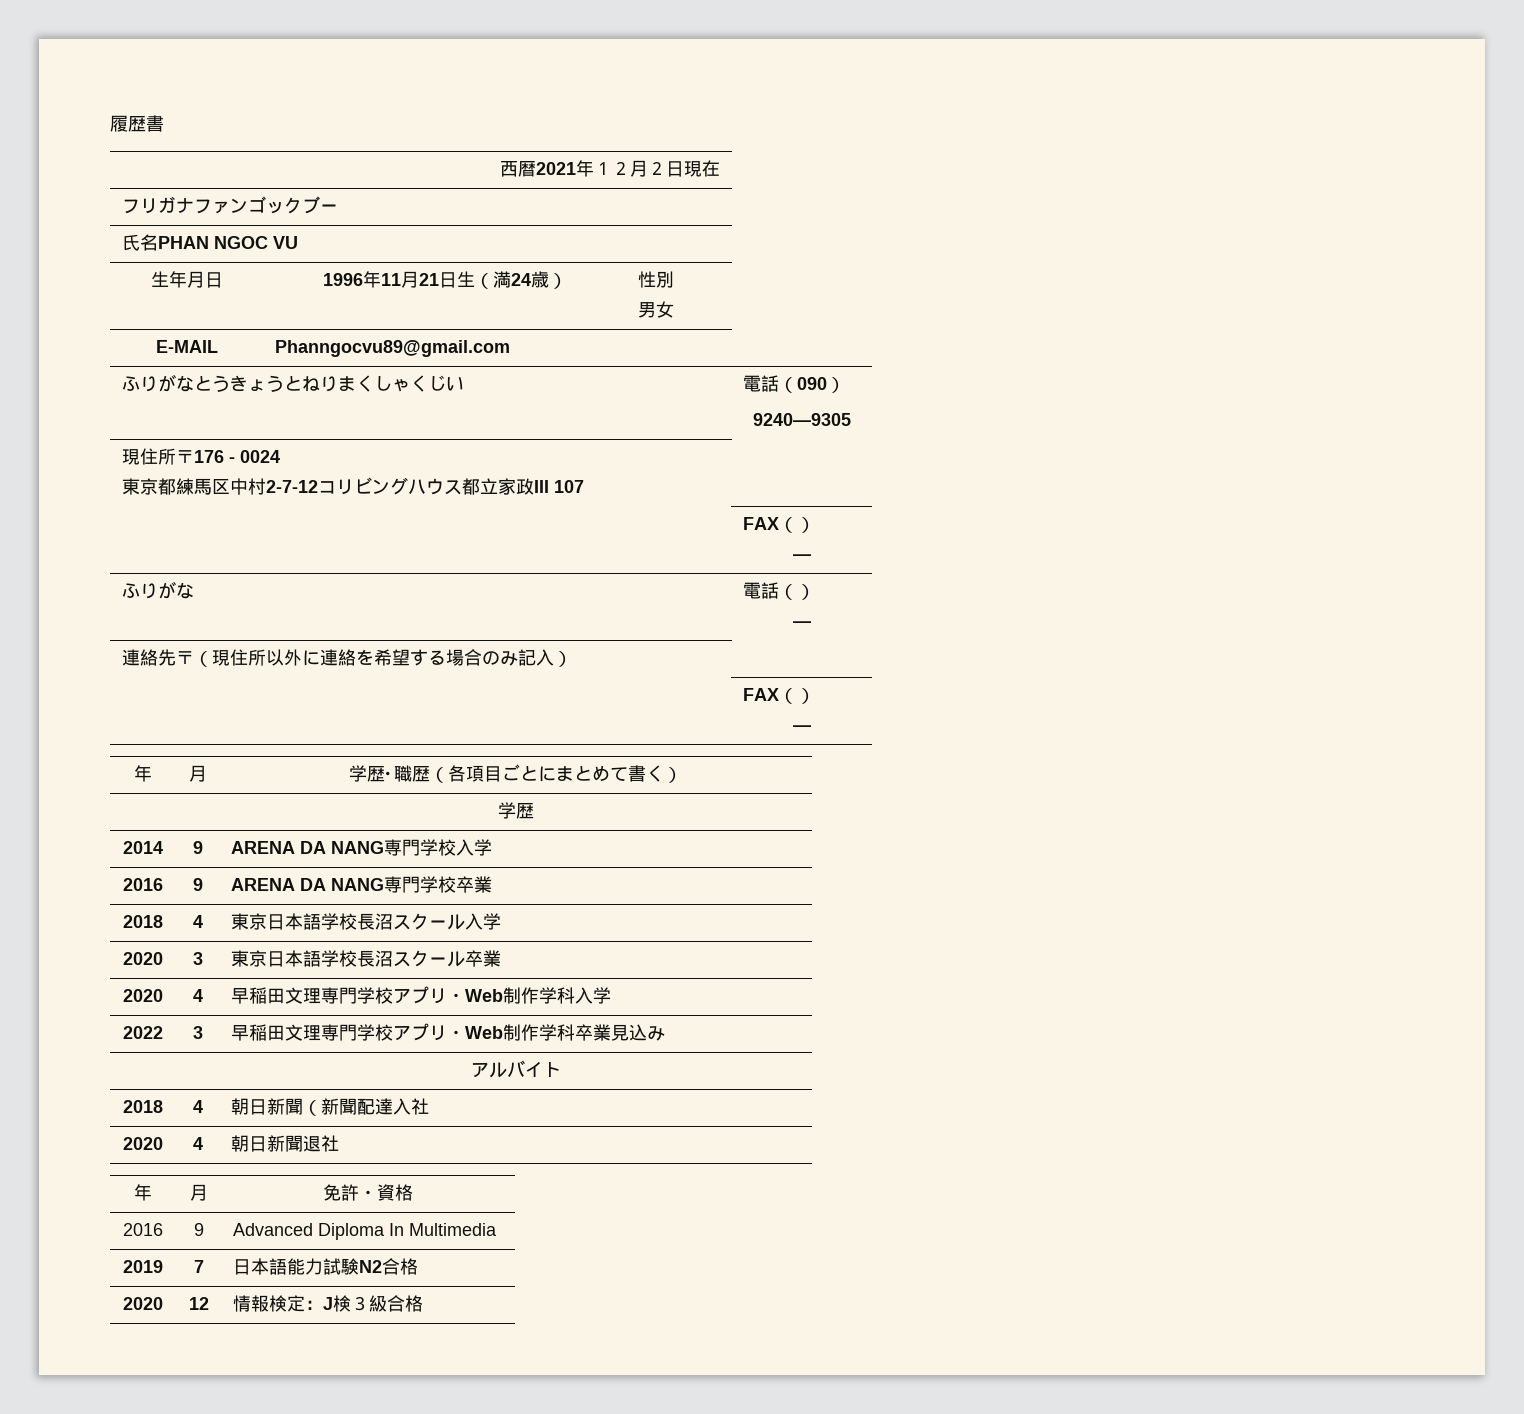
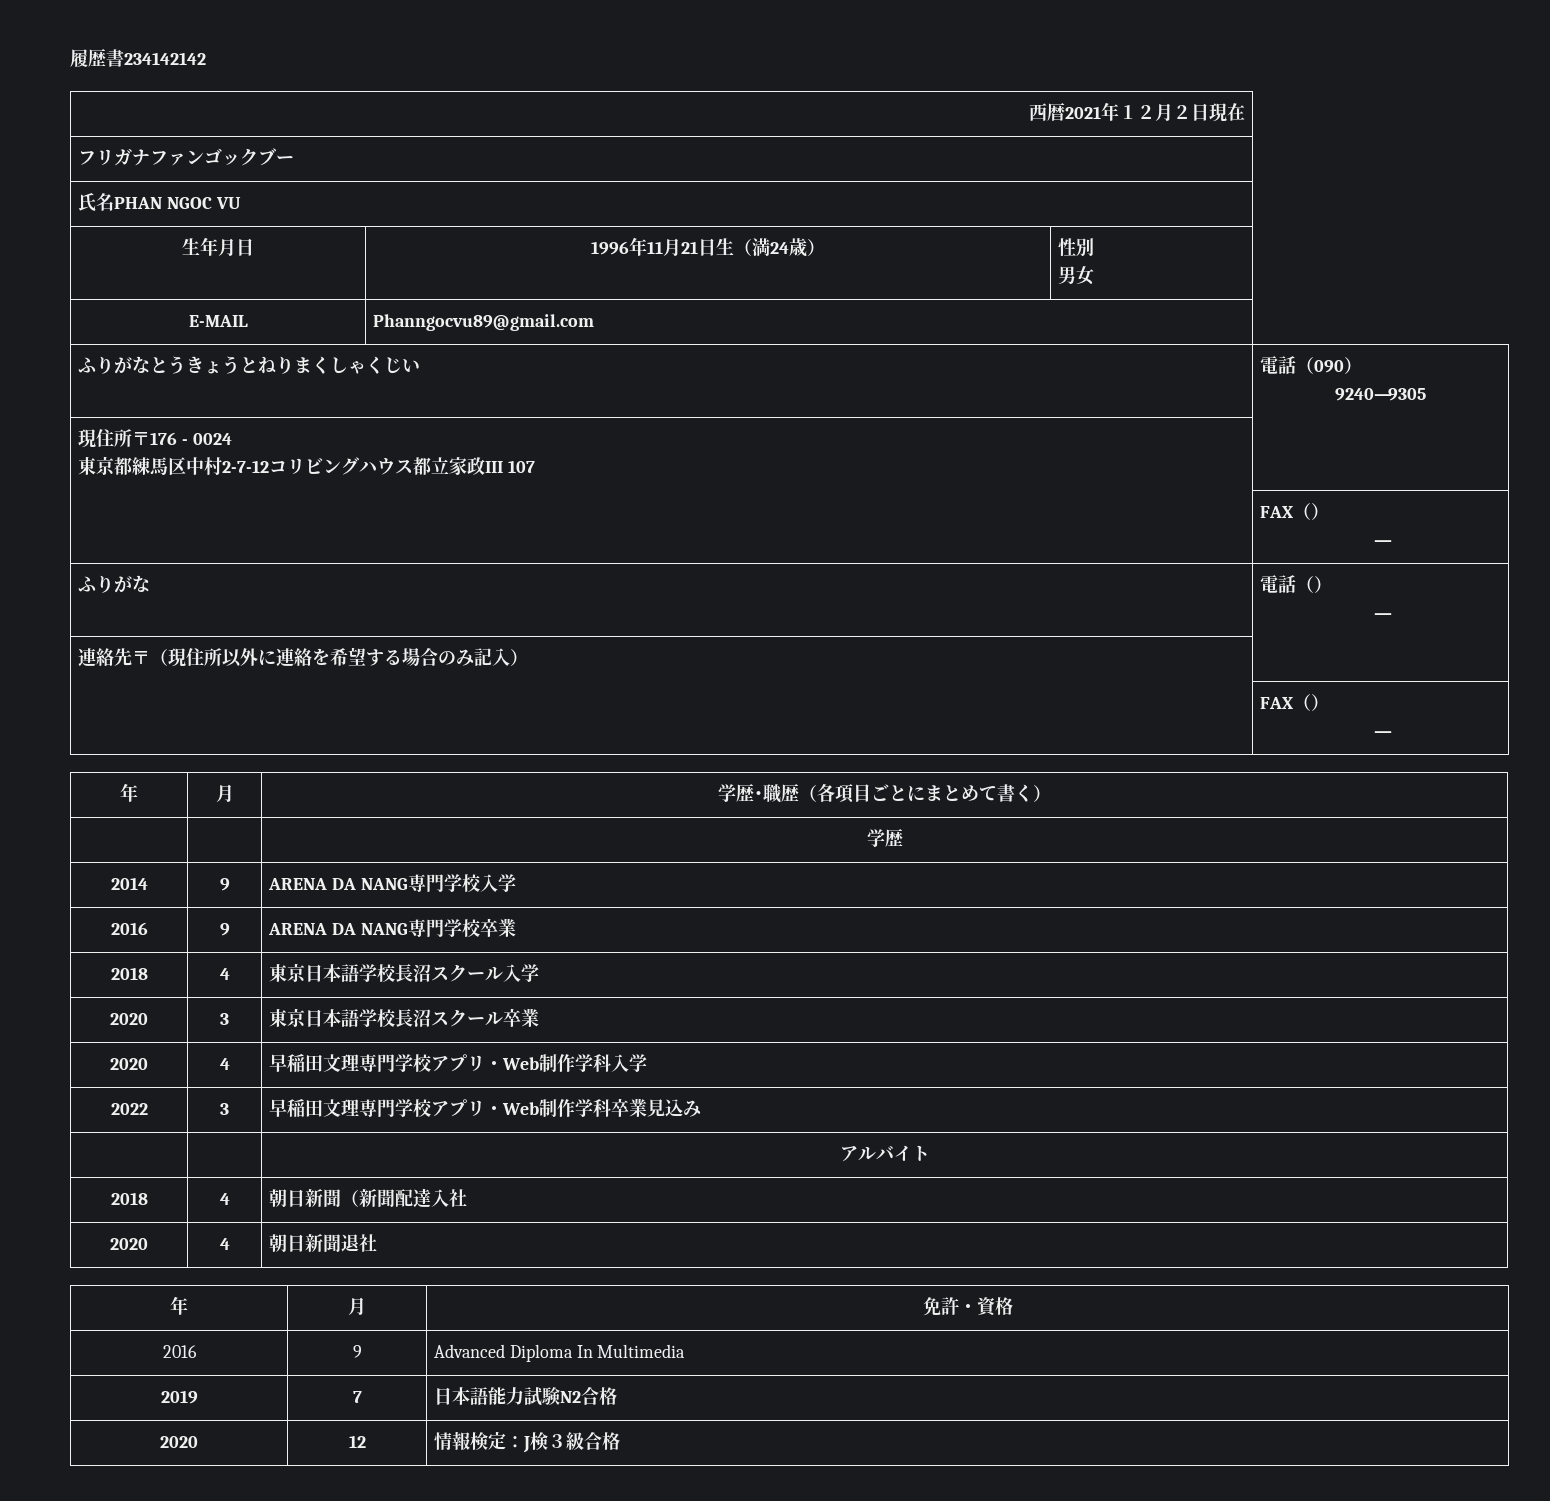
- 履歴書
+ 履歴書234142142

